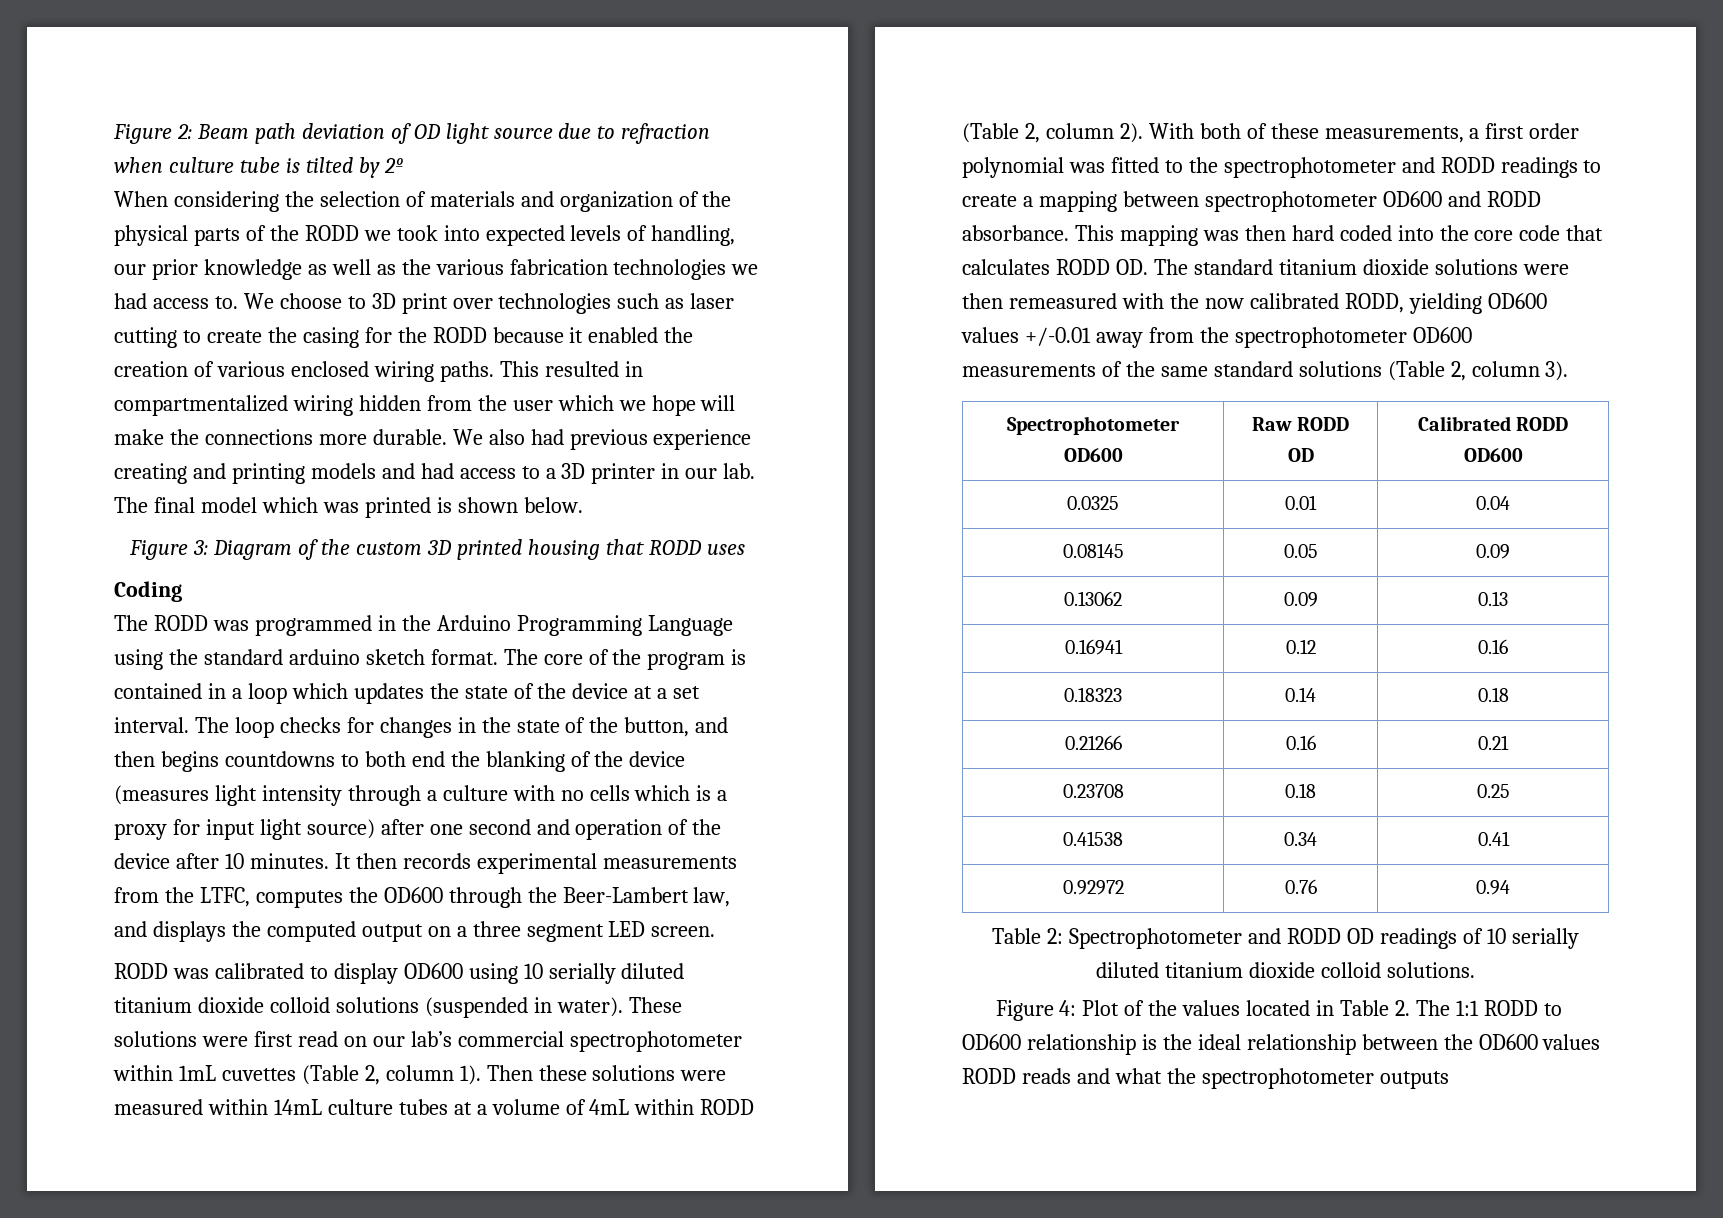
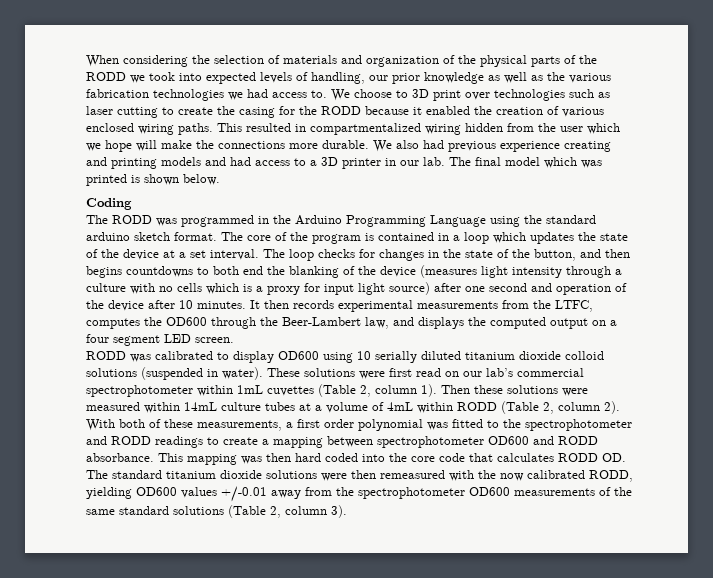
- Figure 2: Beam path deviation of OD light source due to refraction when culture tube is tilted by 2º
- Figure 3: Diagram of the custom 3D printed housing that RODD uses
- It then records experimental measurements from the LTFC, computes the OD600 through the Beer-Lambert law, and displays the computed output on a three segment LED screen.
+ It then records experimental measurements from the LTFC, computes the OD600 through the Beer-Lambert law, and displays the computed output on a four segment LED screen.
- Spectrophotometer OD600 | Raw RODD OD | Calibrated RODD OD600
- 0.0325 | 0.01 | 0.04
- 0.08145 | 0.05 | 0.09
- 0.13062 | 0.09 | 0.13
- 0.16941 | 0.12 | 0.16
- 0.18323 | 0.14 | 0.18
- 0.21266 | 0.16 | 0.21
- 0.23708 | 0.18 | 0.25
- 0.41538 | 0.34 | 0.41
- 0.92972 | 0.76 | 0.94
- Table 2: Spectrophotometer and RODD OD readings of 10 serially diluted titanium dioxide colloid solutions.
- Figure 4: Plot of the values located in Table 2. The 1:1 RODD to OD600 relationship is the ideal relationship between the OD600 values RODD reads and what the spectrophotometer outputs

